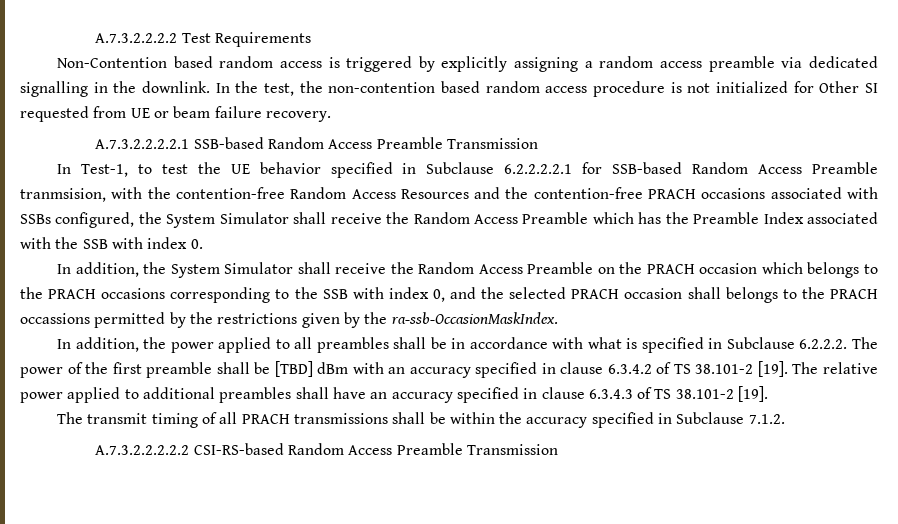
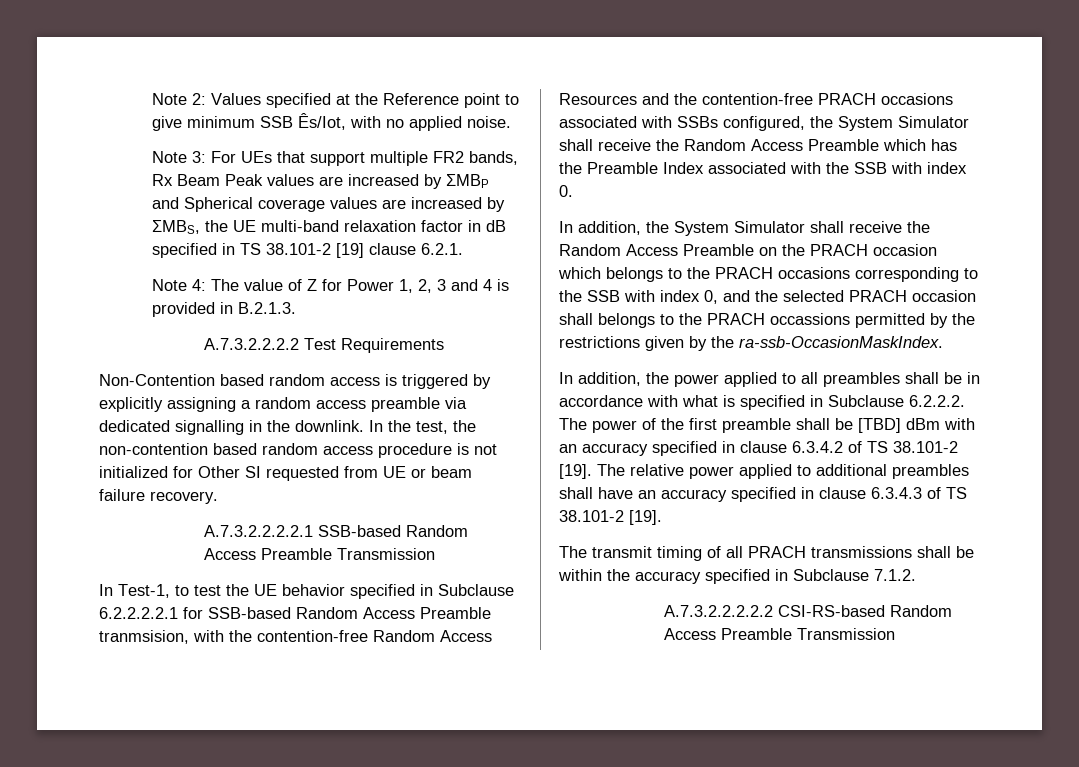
+ Note 2: Values specified at the Reference point to give minimum SSB Ês/Iot, with no applied noise.
+ Note 3: For UEs that support multiple FR2 bands, Rx Beam Peak values are increased by ΣMBP and Spherical coverage values are increased by ΣMBS, the UE multi-band relaxation factor in dB specified in TS 38.101-2 [19] clause 6.2.1.
+ Note 4: The value of Z for Power 1, 2, 3 and 4 is provided in B.2.1.3.

